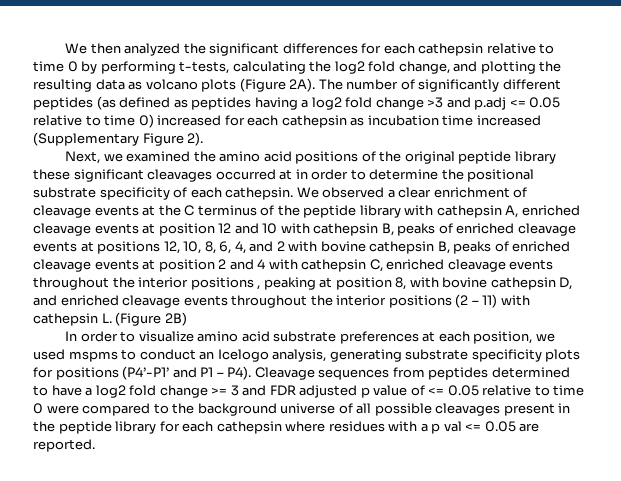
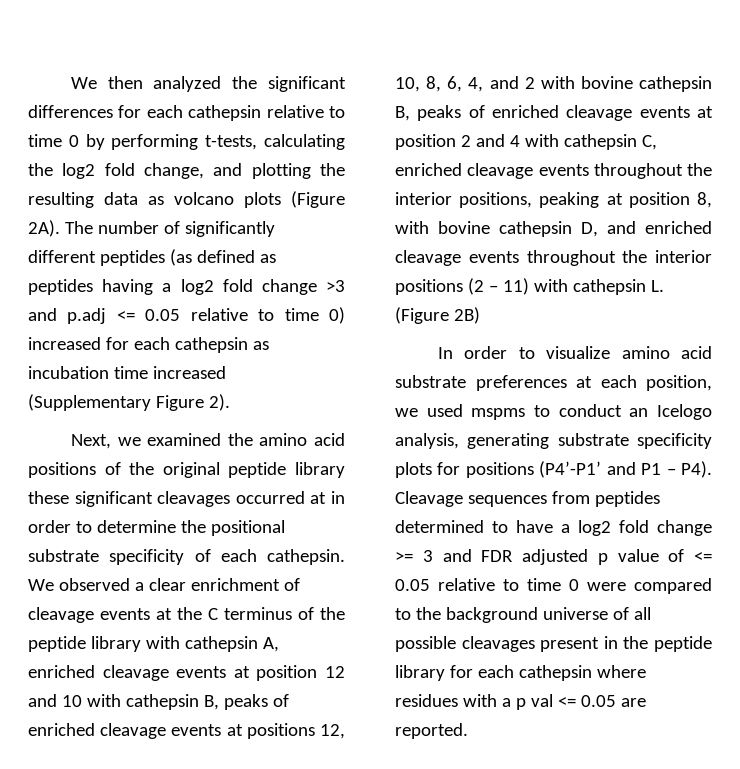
- We observed a clear enrichment of cleavage events at the C terminus of the peptide library with cathepsin A, enriched cleavage events at position 12 and 10 with cathepsin B, peaks of enriched cleavage events at positions 12, 10, 8, 6, 4, and 2 with bovine cathepsin B, peaks of enriched cleavage events at position 2 and 4 with cathepsin C, enriched cleavage events throughout the interior positions , peaking at position 8, with bovine cathepsin D, and enriched cleavage events throughout the interior positions (2 – 11) with cathepsin L. (Figure 2B)
+ We observed a clear enrichment of cleavage events at the C terminus of the peptide library with cathepsin A, enriched cleavage events at position 12 and 10 with cathepsin B, peaks of enriched cleavage events at positions 12, 10, 8, 6, 4, and 2 with bovine cathepsin B, peaks of enriched cleavage events at position 2 and 4 with cathepsin C, enriched cleavage events throughout the interior positions, peaking at position 8, with bovine cathepsin D, and enriched cleavage events throughout the interior positions (2 – 11) with cathepsin L. (Figure 2B)

